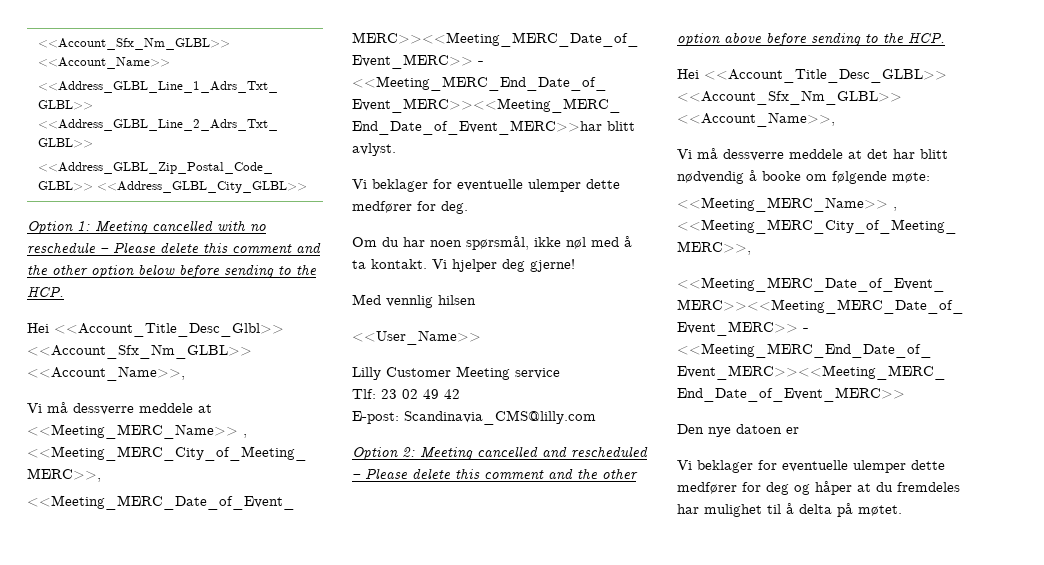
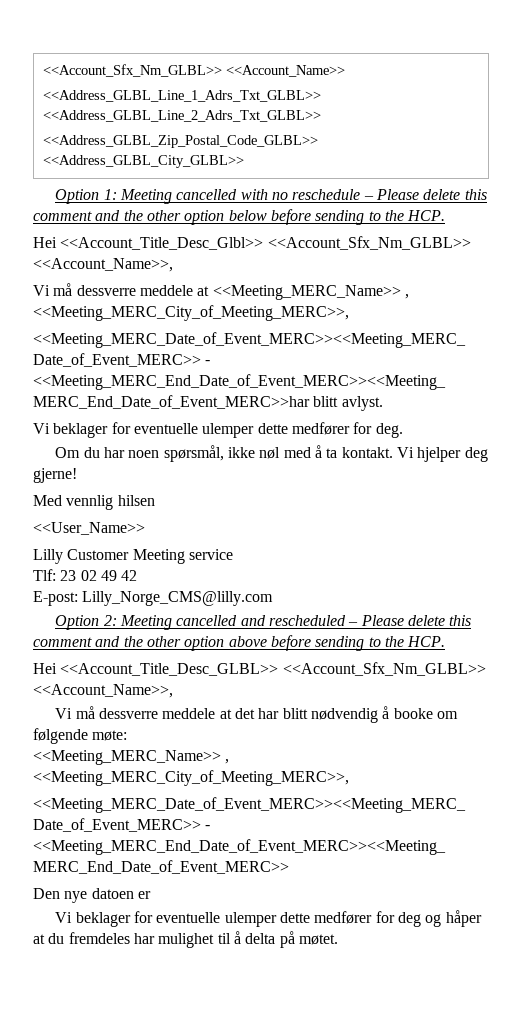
- E-post: Scandinavia_CMS@lilly.com
+ E-post: Lilly_Norge_CMS@lilly.com

